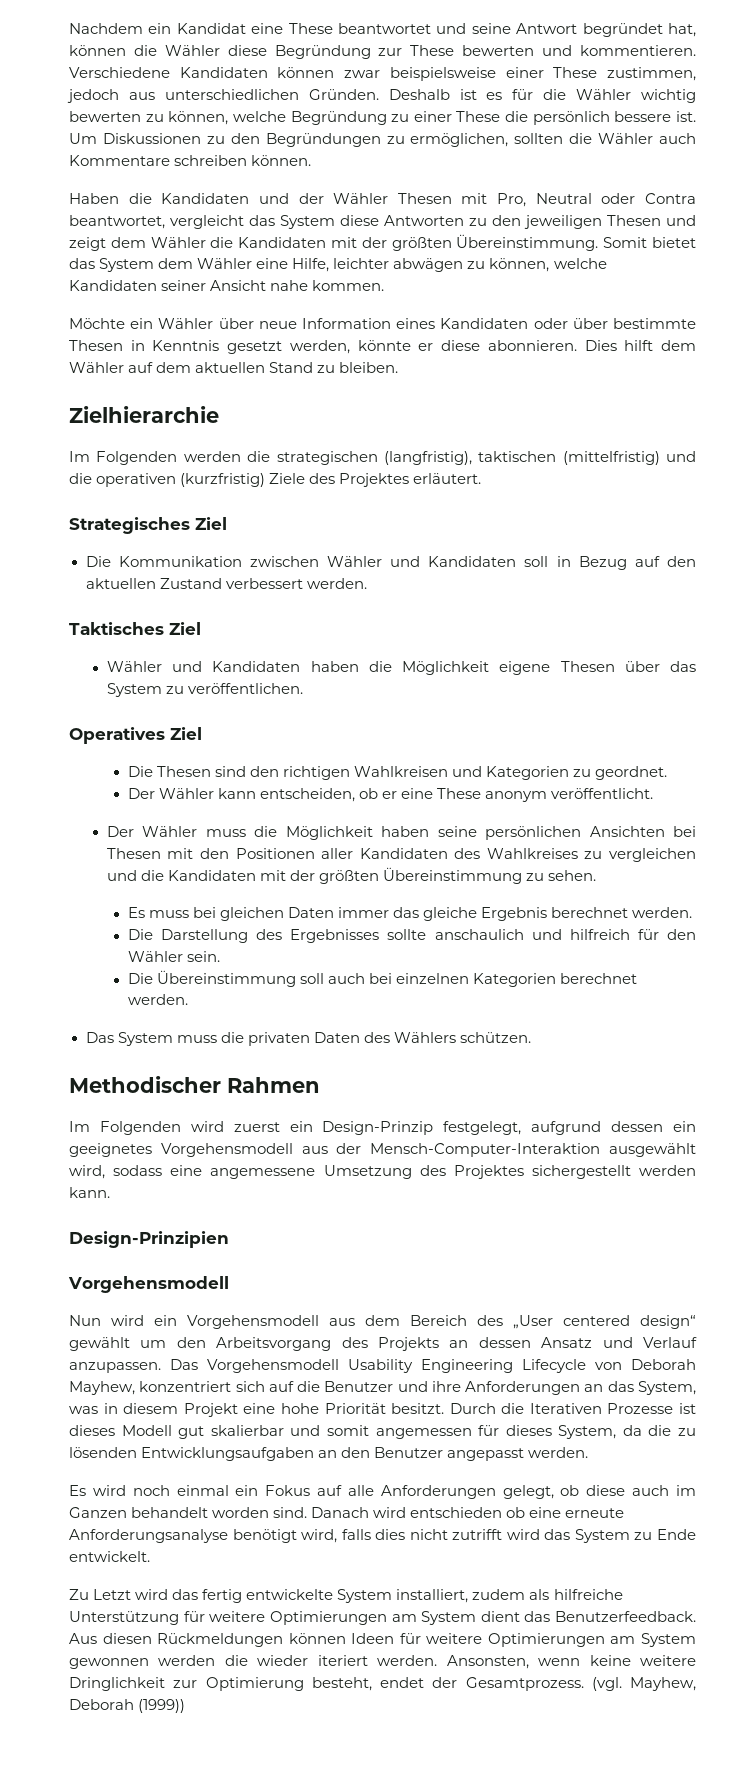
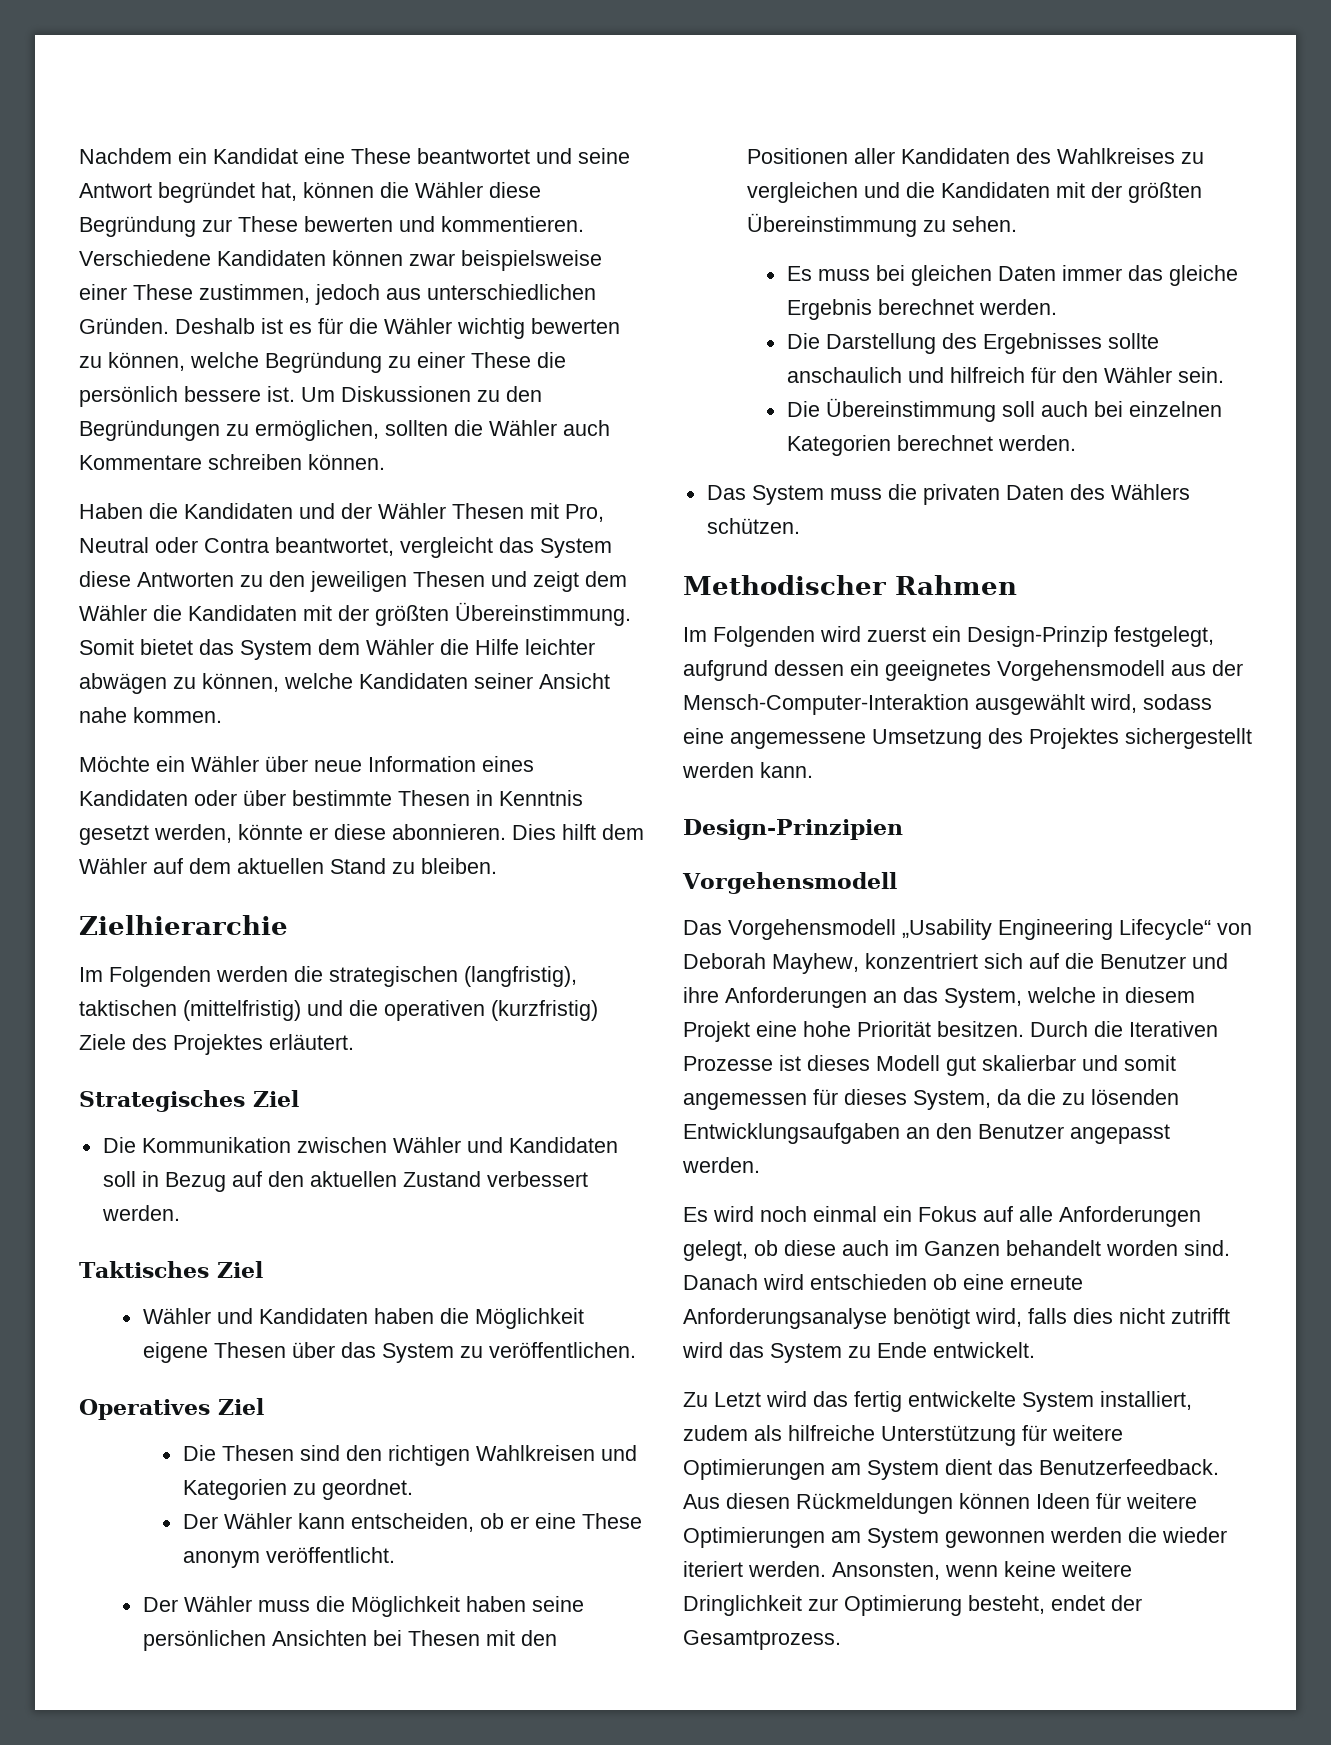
- Somit bietet das System dem Wähler eine Hilfe, leichter abwägen zu können, welche Kandidaten seiner Ansicht nahe kommen.
+ Somit bietet das System dem Wähler die Hilfe leichter abwägen zu können, welche Kandidaten seiner Ansicht nahe kommen.
- Nun wird ein Vorgehensmodell aus dem Bereich des „User centered design“ gewählt um den Arbeitsvorgang des Projekts an dessen Ansatz und Verlauf anzupassen. Das Vorgehensmodell Usability Engineering Lifecycle von Deborah Mayhew, konzentriert sich auf die Benutzer und ihre Anforderungen an das System, was in diesem Projekt eine hohe Priorität besitzt.
+ Das Vorgehensmodell „Usability Engineering Lifecycle“ von Deborah Mayhew, konzentriert sich auf die Benutzer und ihre Anforderungen an das System, welche in diesem Projekt eine hohe Priorität besitzen.
- (vgl. Mayhew, Deborah (1999))

